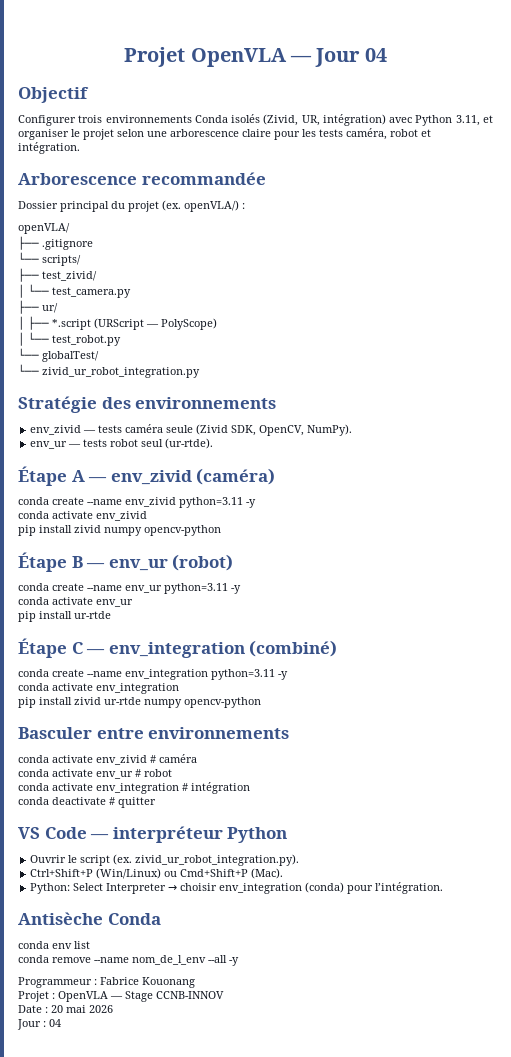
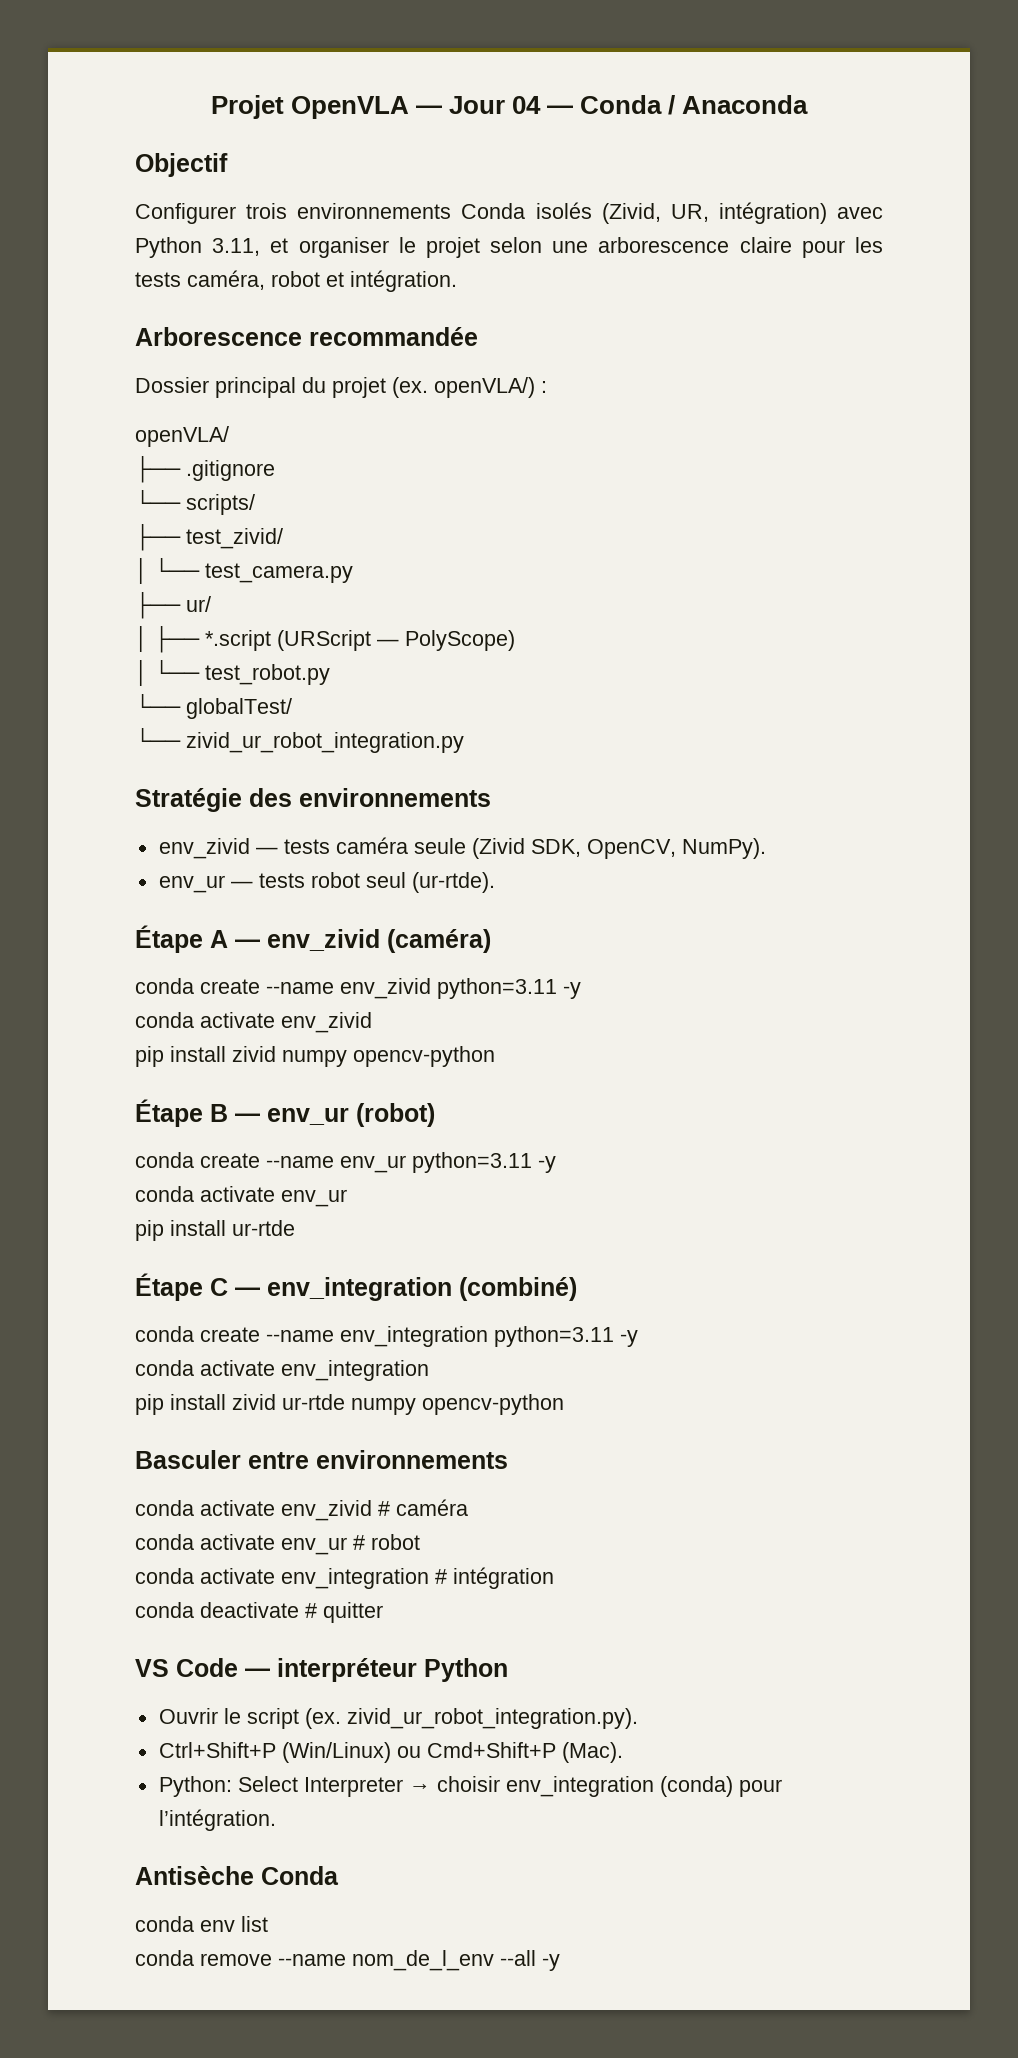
- Projet OpenVLA — Jour 04
+ Projet OpenVLA — Jour 04 — Conda / Anaconda
- Programmeur : Fabrice Kouonang
- Projet : OpenVLA — Stage CCNB-INNOV
- Date : 20 mai 2026
- Jour : 04

